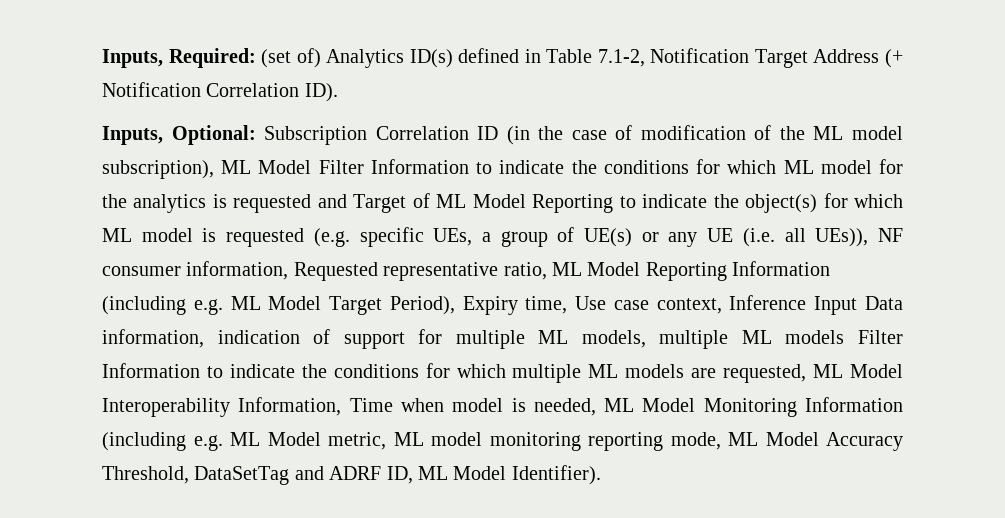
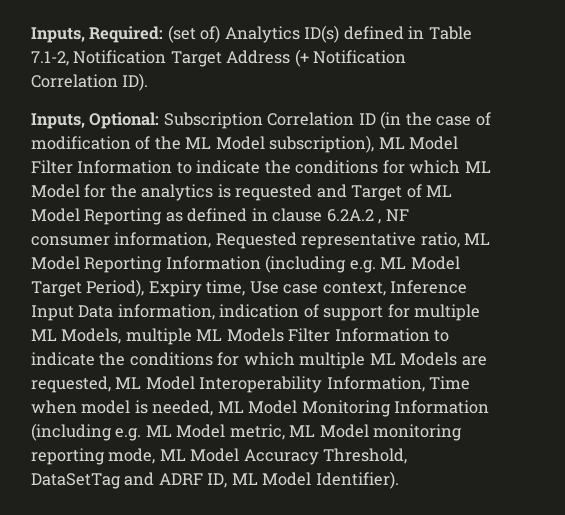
- Subscription Correlation ID (in the case of modification of the ML model subscription), ML Model Filter Information to indicate the conditions for which ML model for the analytics is requested and Target of ML Model Reporting to indicate the object(s) for which ML model is requested (e.g. specific UEs, a group of UE(s) or any UE (i.e. all UEs)), NF consumer information, Requested representative ratio, ML Model Reporting Information (including e.g. ML Model Target Period), Expiry time, Use case context, Inference Input Data information, indication of support for multiple ML models, multiple ML models Filter Information to indicate the conditions for which multiple ML models are requested, ML Model Interoperability Information, Time when model is needed, ML Model Monitoring Information (including e.g. ML Model metric, ML model monitoring reporting mode, ML Model Accuracy Threshold, DataSetTag and ADRF ID, ML Model Identifier).
+ Subscription Correlation ID (in the case of modification of the ML Model subscription), ML Model Filter Information to indicate the conditions for which ML Model for the analytics is requested and Target of ML Model Reporting as defined in clause 6.2A.2 , NF consumer information, Requested representative ratio, ML Model Reporting Information (including e.g. ML Model Target Period), Expiry time, Use case context, Inference Input Data information, indication of support for multiple ML Models, multiple ML Models Filter Information to indicate the conditions for which multiple ML Models are requested, ML Model Interoperability Information, Time when model is needed, ML Model Monitoring Information (including e.g. ML Model metric, ML Model monitoring reporting mode, ML Model Accuracy Threshold, DataSetTag and ADRF ID, ML Model Identifier).

